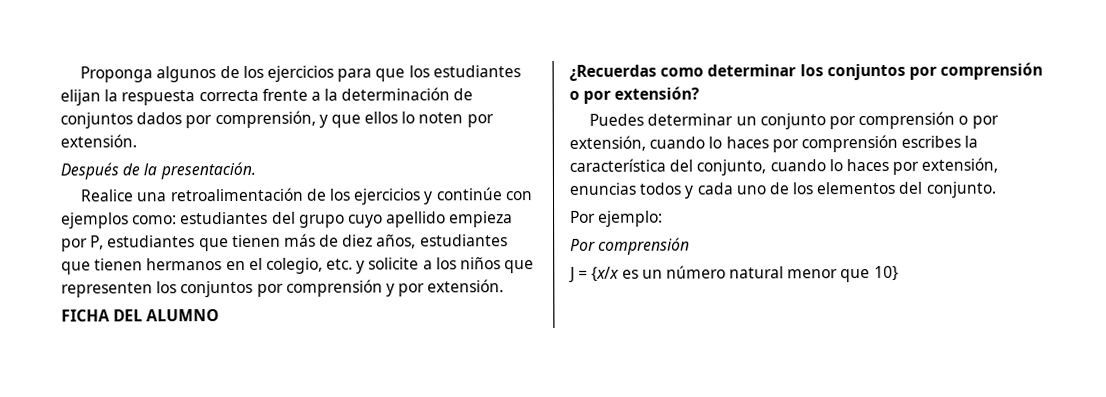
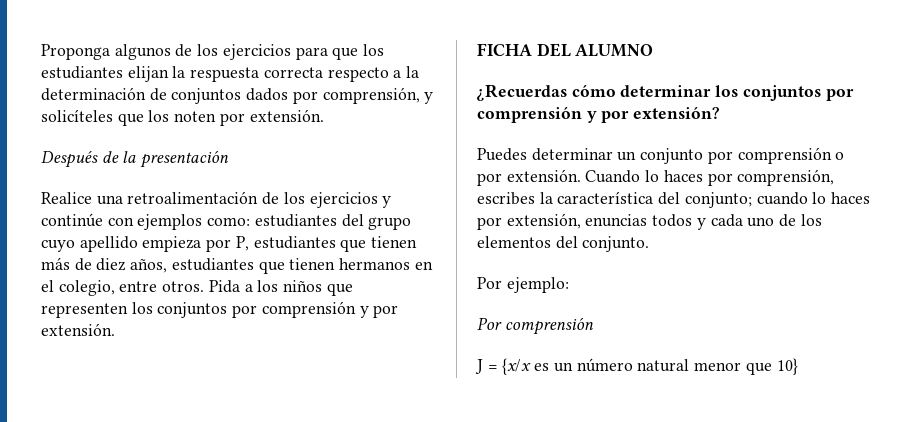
- Proponga algunos de los ejercicios para que los estudiantes elijan la respuesta correcta frente a la determinación de conjuntos dados por comprensión, y que ellos lo noten por extensión.
+ Proponga algunos de los ejercicios para que los estudiantes elijan la respuesta correcta respecto a la determinación de conjuntos dados por comprensión, y solicíteles que los noten por extensión.
- Después de la presentación.
+ Después de la presentación
- Realice una retroalimentación de los ejercicios y continúe con ejemplos como: estudiantes del grupo cuyo apellido empieza por P, estudiantes que tienen más de diez años, estudiantes que tienen hermanos en el colegio, etc. y solicite a los niños que representen los conjuntos por comprensión y por extensión.
+ Realice una retroalimentación de los ejercicios y continúe con ejemplos como: estudiantes del grupo cuyo apellido empieza por P, estudiantes que tienen más de diez años, estudiantes que tienen hermanos en el colegio, entre otros. Pida a los niños que representen los conjuntos por comprensión y por extensión.
- ¿Recuerdas como determinar los conjuntos por comprensión o por extensión?
+ ¿Recuerdas cómo determinar los conjuntos por comprensión y por extensión?
- Puedes determinar un conjunto por comprensión o por extensión, cuando lo haces por comprensión escribes la característica del conjunto, cuando lo haces por extensión, enuncias todos y cada uno de los elementos del conjunto.
+ Puedes determinar un conjunto por comprensión o por extensión. Cuando lo haces por comprensión, escribes la característica del conjunto; cuando lo haces por extensión, enuncias todos y cada uno de los elementos del conjunto.

